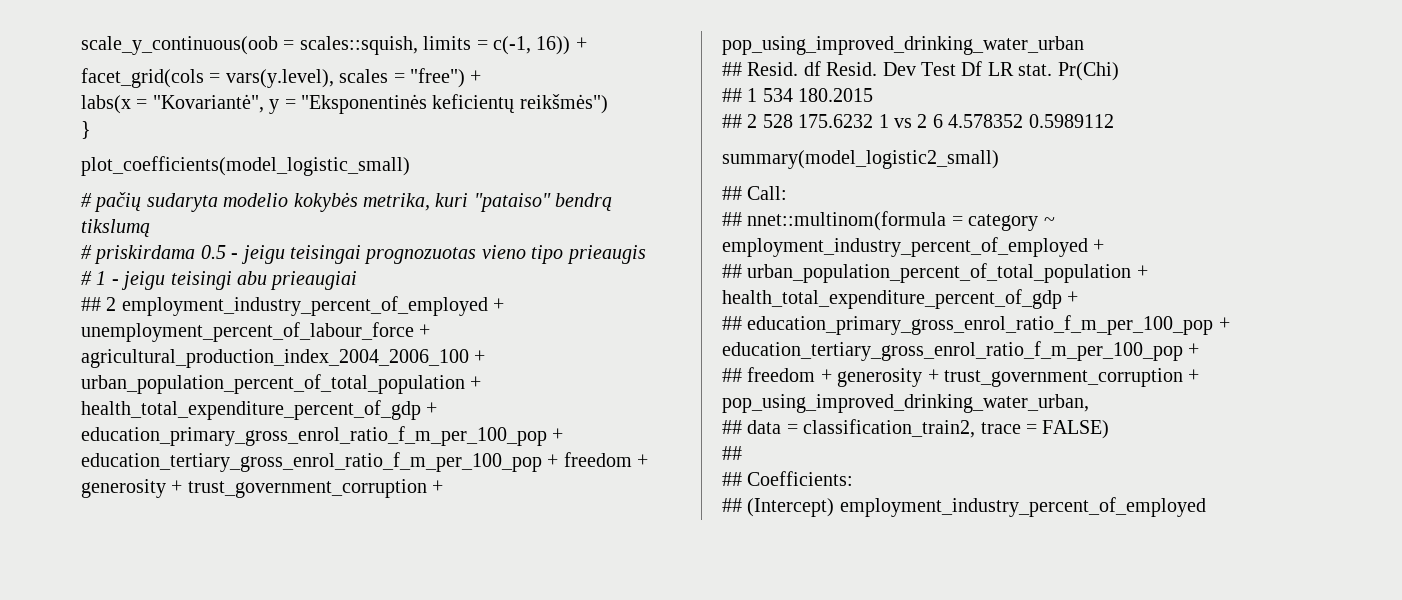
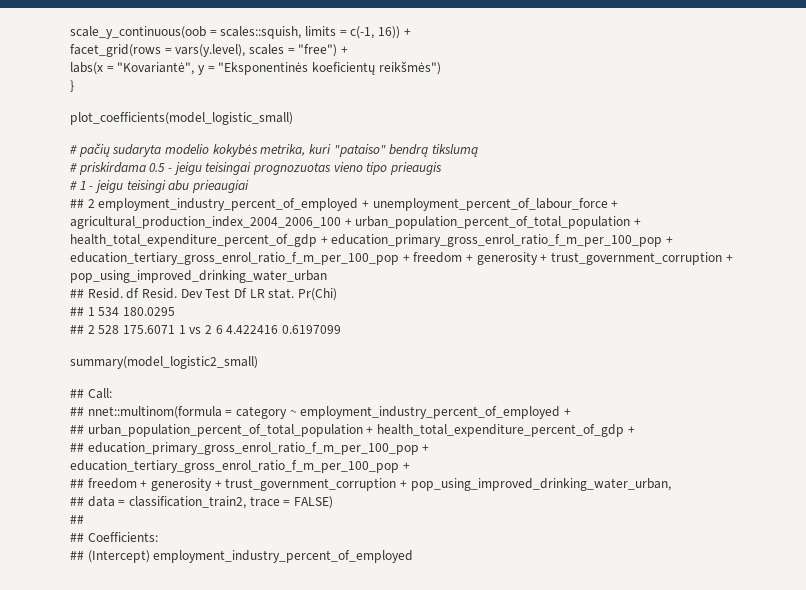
- facet_grid(cols = vars(y.level), scales = "free") +
+ facet_grid(rows = vars(y.level), scales = "free") +
- labs(x = "Kovariantė", y = "Eksponentinės keficientų reikšmės")
+ labs(x = "Kovariantė", y = "Eksponentinės koeficientų reikšmės")
- ## 1 534 180.2015
+ ## 1 534 180.0295
- ## 2 528 175.6232 1 vs 2 6 4.578352 0.5989112
+ ## 2 528 175.6071 1 vs 2 6 4.422416 0.6197099

